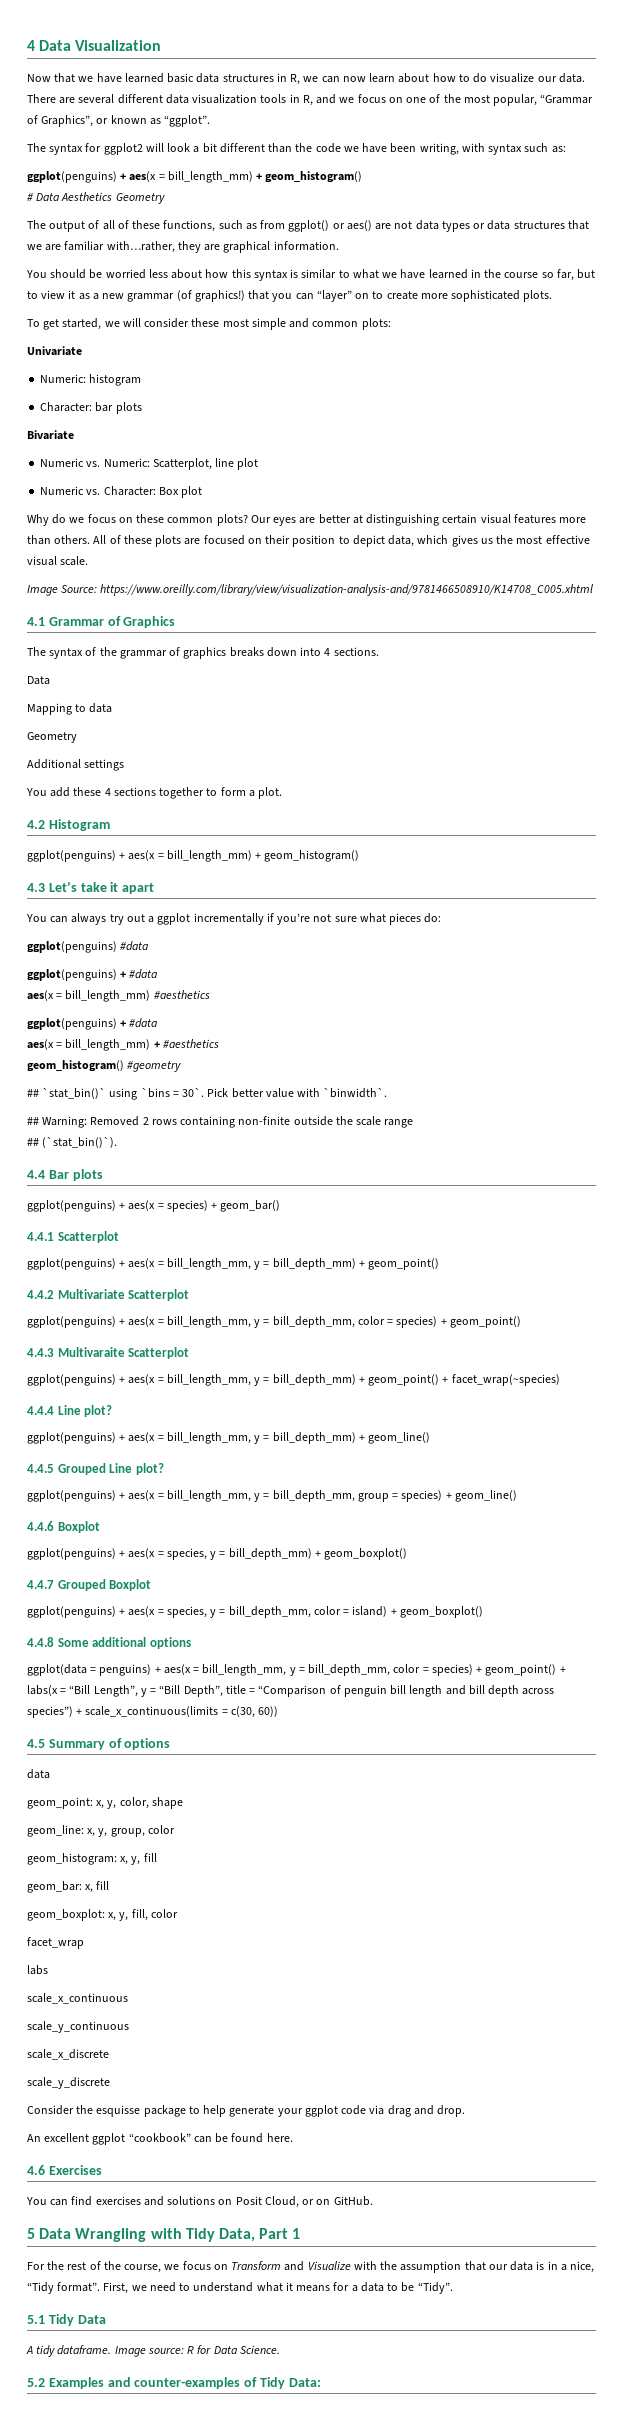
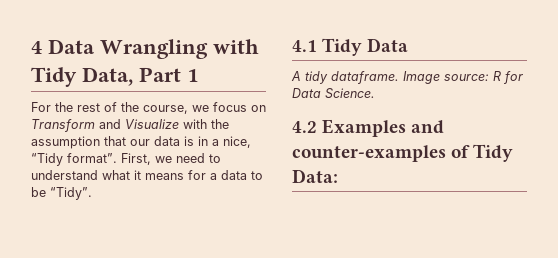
- 4 Data Visualization
- Now that we have learned basic data structures in R, we can now learn about how to do visualize our data. There are several different data visualization tools in R, and we focus on one of the most popular, “Grammar of Graphics”, or known as “ggplot”.
- The syntax for ggplot2 will look a bit different than the code we have been writing, with syntax such as:
- ggplot(penguins) + aes(x = bill_length_mm) + geom_histogram()
- # Data Aesthetics Geometry
- The output of all of these functions, such as from ggplot() or aes() are not data types or data structures that we are familiar with…rather, they are graphical information.
- You should be worried less about how this syntax is similar to what we have learned in the course so far, but to view it as a new grammar (of graphics!) that you can “layer” on to create more sophisticated plots.
- To get started, we will consider these most simple and common plots:
- Univariate
- Numeric: histogram
- Character: bar plots
- Bivariate
- Numeric vs. Numeric: Scatterplot, line plot
- Numeric vs. Character: Box plot
- Why do we focus on these common plots? Our eyes are better at distinguishing certain visual features more than others. All of these plots are focused on their position to depict data, which gives us the most effective visual scale.
- Image Source: https://www.oreilly.com/library/view/visualization-analysis-and/9781466508910/K14708_C005.xhtml
- 4.1 Grammar of Graphics
- The syntax of the grammar of graphics breaks down into 4 sections.
- Data
- Mapping to data
- Geometry
- Additional settings
- You add these 4 sections together to form a plot.
- 4.2 Histogram
- ggplot(penguins) + aes(x = bill_length_mm) + geom_histogram()
- 4.3 Let’s take it apart
- You can always try out a ggplot incrementally if you’re not sure what pieces do:
- ggplot(penguins) #data
- ggplot(penguins) + #data
- aes(x = bill_length_mm) #aesthetics
- ggplot(penguins) + #data
- aes(x = bill_length_mm) + #aesthetics
- geom_histogram() #geometry
- ## `stat_bin()` using `bins = 30`. Pick better value with `binwidth`.
- ## Warning: Removed 2 rows containing non-finite outside the scale range
- ## (`stat_bin()`).
- 4.4 Bar plots
- ggplot(penguins) + aes(x = species) + geom_bar()
- 4.4.1 Scatterplot
- ggplot(penguins) + aes(x = bill_length_mm, y = bill_depth_mm) + geom_point()
- 4.4.2 Multivariate Scatterplot
- ggplot(penguins) + aes(x = bill_length_mm, y = bill_depth_mm, color = species) + geom_point()
- 4.4.3 Multivaraite Scatterplot
- ggplot(penguins) + aes(x = bill_length_mm, y = bill_depth_mm) + geom_point() + facet_wrap(~species)
- 4.4.4 Line plot?
- ggplot(penguins) + aes(x = bill_length_mm, y = bill_depth_mm) + geom_line()
- 4.4.5 Grouped Line plot?
- ggplot(penguins) + aes(x = bill_length_mm, y = bill_depth_mm, group = species) + geom_line()
- 4.4.6 Boxplot
- ggplot(penguins) + aes(x = species, y = bill_depth_mm) + geom_boxplot()
- 4.4.7 Grouped Boxplot
- ggplot(penguins) + aes(x = species, y = bill_depth_mm, color = island) + geom_boxplot()
- 4.4.8 Some additional options
- ggplot(data = penguins) + aes(x = bill_length_mm, y = bill_depth_mm, color = species) + geom_point() + labs(x = “Bill Length”, y = “Bill Depth”, title = “Comparison of penguin bill length and bill depth across species”) + scale_x_continuous(limits = c(30, 60))
- 4.5 Summary of options
- data
- geom_point: x, y, color, shape
- geom_line: x, y, group, color
- geom_histogram: x, y, fill
- geom_bar: x, fill
- geom_boxplot: x, y, fill, color
- facet_wrap
- labs
- scale_x_continuous
- scale_y_continuous
- scale_x_discrete
- scale_y_discrete
- Consider the esquisse package to help generate your ggplot code via drag and drop.
- An excellent ggplot “cookbook” can be found here.
- 4.6 Exercises
- You can find exercises and solutions on Posit Cloud, or on GitHub.
- 5 Data Wrangling with Tidy Data, Part 1
+ 4 Data Wrangling with Tidy Data, Part 1
- 5.1 Tidy Data
+ 4.1 Tidy Data
- 5.2 Examples and counter-examples of Tidy Data:
+ 4.2 Examples and counter-examples of Tidy Data:

